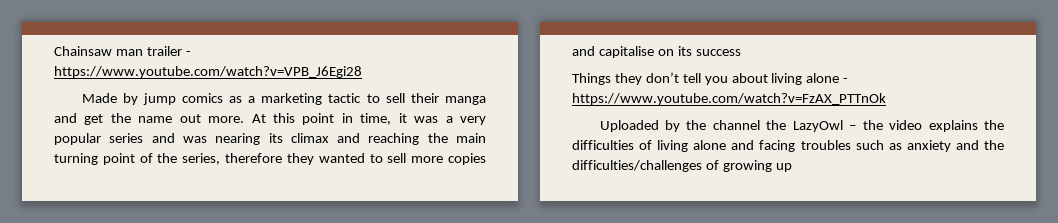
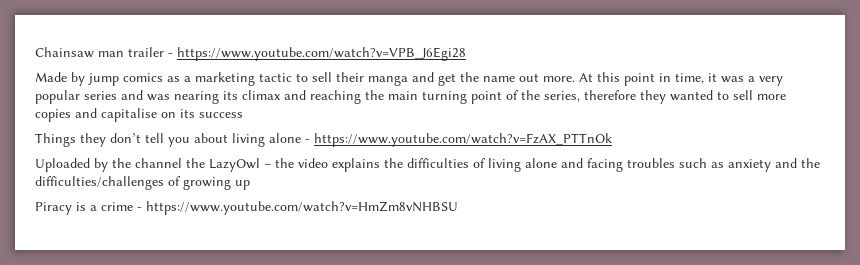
+ Piracy is a crime - https://www.youtube.com/watch?v=HmZm8vNHBSU

